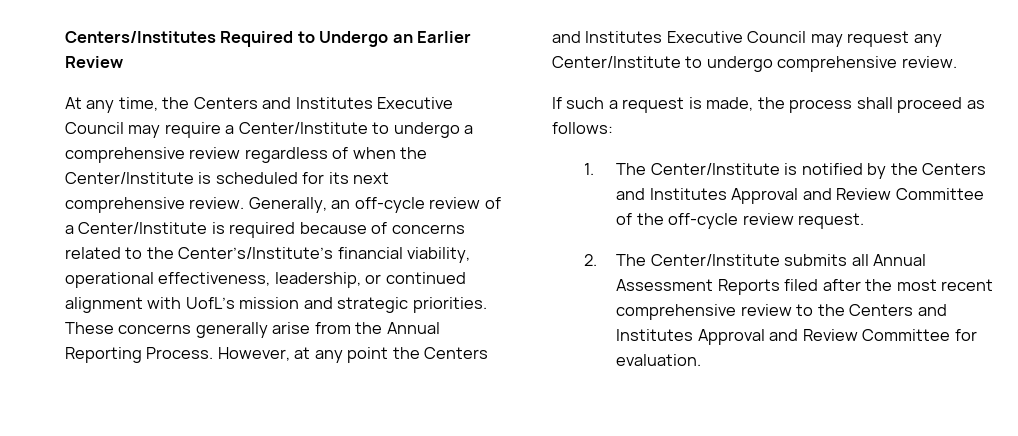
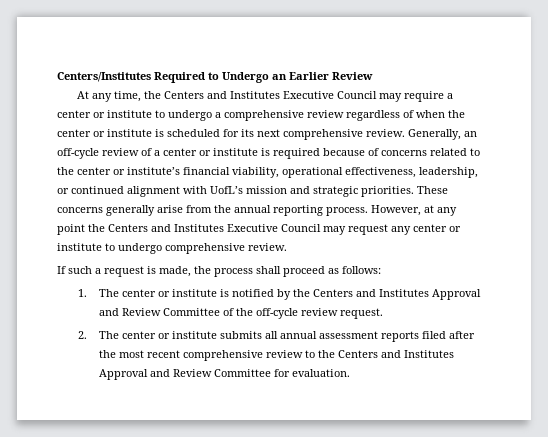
- At any time, the Centers and Institutes Executive Council may require a Center/Institute to undergo a comprehensive review regardless of when the Center/Institute is scheduled for its next comprehensive review.
+ At any time, the Centers and Institutes Executive Council may require a center or institute to undergo a comprehensive review regardless of when the center or institute is scheduled for its next comprehensive review.
- Generally, an off-cycle review of a Center/Institute is required because of concerns related to the Center’s/Institute’s financial viability, operational effectiveness, leadership, or continued alignment with UofL’s mission and strategic priorities.
+ Generally, an off-cycle review of a center or institute is required because of concerns related to the center or institute’s financial viability, operational effectiveness, leadership, or continued alignment with UofL’s mission and strategic priorities.
- These concerns generally arise from the Annual Reporting Process.
+ These concerns generally arise from the annual reporting process.
- However, at any point the Centers and Institutes Executive Council may request any Center/Institute to undergo comprehensive review.
+ However, at any point the Centers and Institutes Executive Council may request any center or institute to undergo comprehensive review.
- 1. The Center/Institute is notified by the Centers and Institutes Approval and Review Committee of the off-cycle review request.
+ 1. The center or institute is notified by the Centers and Institutes Approval and Review Committee of the off-cycle review request.
- 2. The Center/Institute submits all Annual Assessment Reports filed after the most recent comprehensive review to the Centers and Institutes Approval and Review Committee for evaluation.
+ 2. The center or institute submits all annual assessment reports filed after the most recent comprehensive review to the Centers and Institutes Approval and Review Committee for evaluation.

